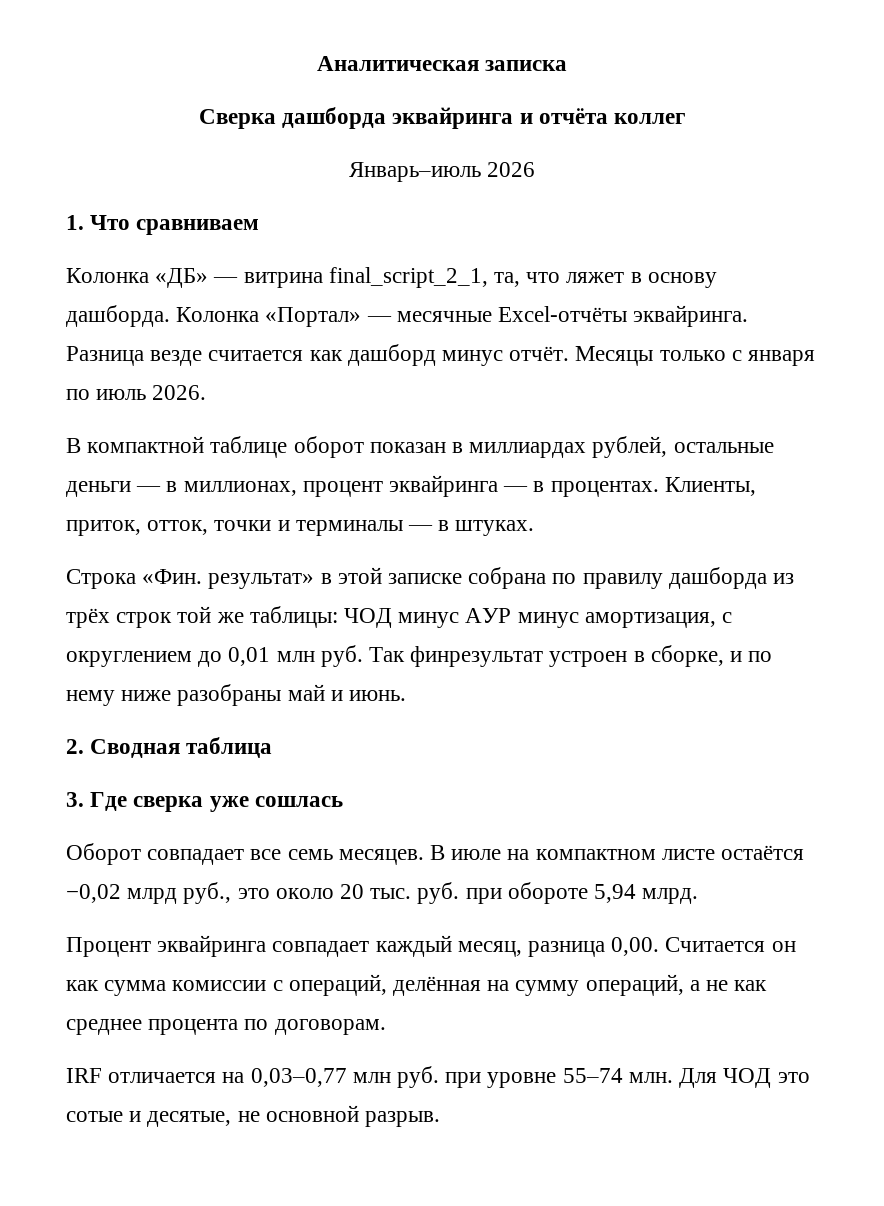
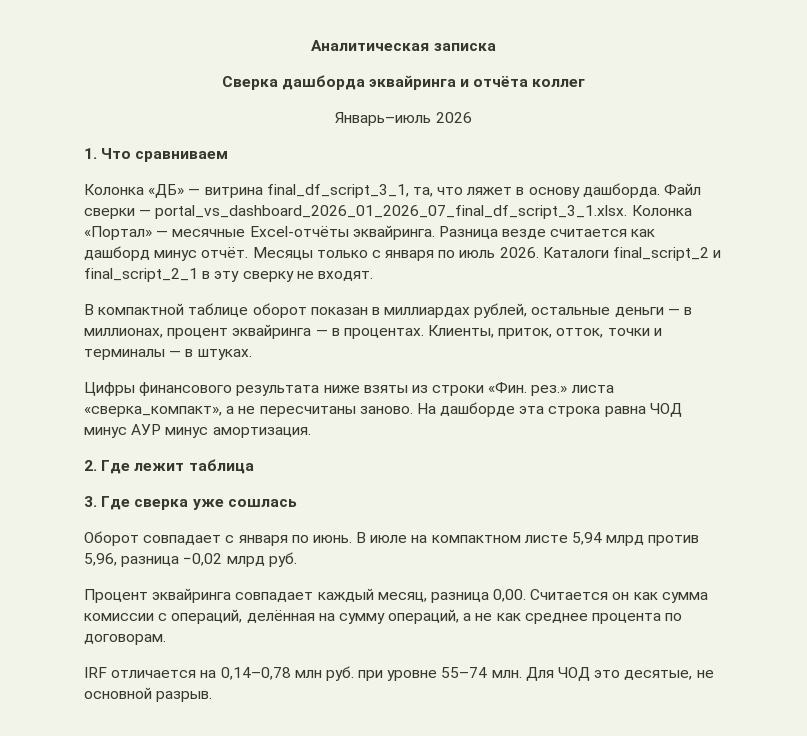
- Колонка «ДБ» — витрина final_script_2_1, та, что ляжет в основу дашборда.
+ Колонка «ДБ» — витрина final_df_script_3_1, та, что ляжет в основу дашборда.
- Колонка «Портал» — месячные Excel-отчёты эквайринга.
+ Файл сверки — portal_vs_dashboard_2026_01_2026_07_final_df_script_3_1.xlsx. Колонка «Портал» — месячные Excel-отчёты эквайринга.
+ Каталоги final_script_2 и final_script_2_1 в эту сверку не входят.
- Строка «Фин. результат» в этой записке собрана по правилу дашборда из трёх строк той же таблицы: ЧОД минус АУР минус амортизация, с округлением до 0,01 млн руб. Так финрезультат устроен в сборке, и по нему ниже разобраны май и июнь.
+ Цифры финансового результата ниже взяты из строки «Фин. рез.» листа «сверка_компакт», а не пересчитаны заново. На дашборде эта строка равна ЧОД минус АУР минус амортизация.
- 2. Сводная таблица
+ 2. Где лежит таблица
- Оборот совпадает все семь месяцев.
+ Оборот совпадает с января по июнь.
- В июле на компактном листе остаётся −0,02 млрд руб., это около 20 тыс. руб. при обороте 5,94 млрд.
+ В июле на компактном листе 5,94 млрд против 5,96, разница −0,02 млрд руб.
- IRF отличается на 0,03–0,77 млн руб. при уровне 55–74 млн. Для ЧОД это сотые и десятые, не основной разрыв.
+ IRF отличается на 0,14–0,78 млн руб. при уровне 55–74 млн. Для ЧОД это десятые, не основной разрыв.

